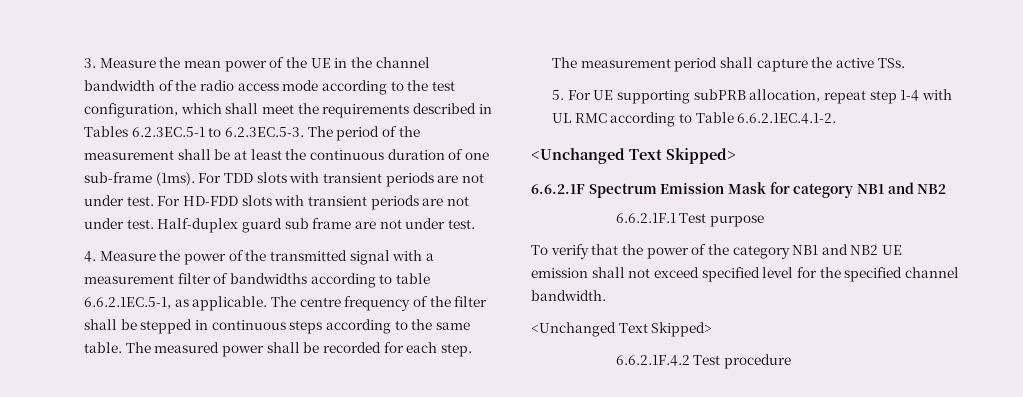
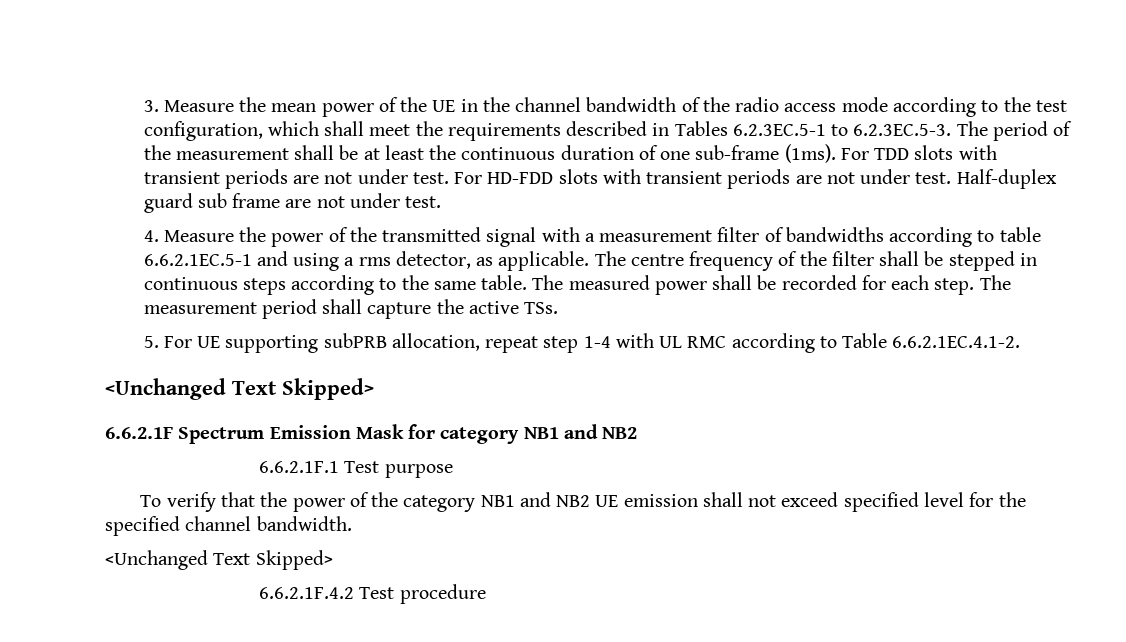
- 4. Measure the power of the transmitted signal with a measurement filter of bandwidths according to table 6.6.2.1EC.5-1, as applicable.
+ 4. Measure the power of the transmitted signal with a measurement filter of bandwidths according to table 6.6.2.1EC.5-1 and using a rms detector, as applicable.

